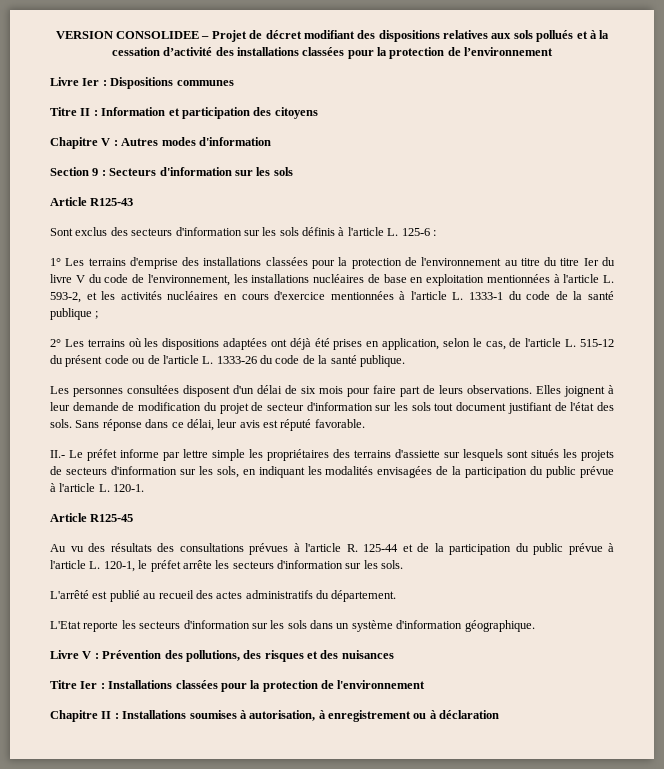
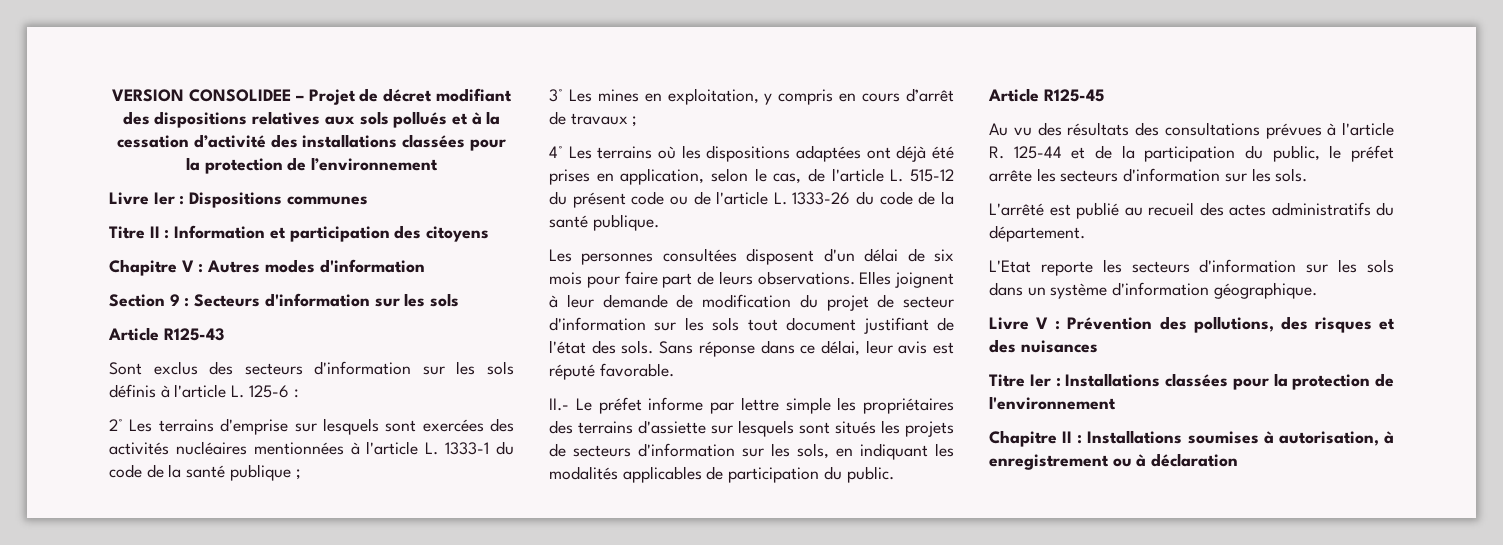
- 1° Les terrains d'emprise des installations classées pour la protection de l'environnement au titre du titre Ier du livre V du code de l'environnement, les installations nucléaires de base en exploitation mentionnées à l'article L. 593-2, et les activités nucléaires en cours d'exercice mentionnées à l'article L. 1333-1 du code de la santé publique ;
+ 2° Les terrains d'emprise sur lesquels sont exercées des activités nucléaires mentionnées à l'article L. 1333-1 du code de la santé publique ;
- 2° Les terrains où les dispositions adaptées ont déjà été prises en application, selon le cas, de l'article L. 515-12 du présent code ou de l'article L. 1333-26 du code de la santé publique.
+ 3° Les mines en exploitation, y compris en cours d’arrêt de travaux ;
+ 4° Les terrains où les dispositions adaptées ont déjà été prises en application, selon le cas, de l'article L. 515-12 du présent code ou de l'article L. 1333-26 du code de la santé publique.
- II.- Le préfet informe par lettre simple les propriétaires des terrains d'assiette sur lesquels sont situés les projets de secteurs d'information sur les sols, en indiquant les modalités envisagées de la participation du public prévue à l'article L. 120-1.
+ II.- Le préfet informe par lettre simple les propriétaires des terrains d'assiette sur lesquels sont situés les projets de secteurs d'information sur les sols, en indiquant les modalités applicables de participation du public.
- Au vu des résultats des consultations prévues à l'article R. 125-44 et de la participation du public prévue à l'article L. 120-1, le préfet arrête les secteurs d'information sur les sols.
+ Au vu des résultats des consultations prévues à l'article R. 125-44 et de la participation du public, le préfet arrête les secteurs d'information sur les sols.

